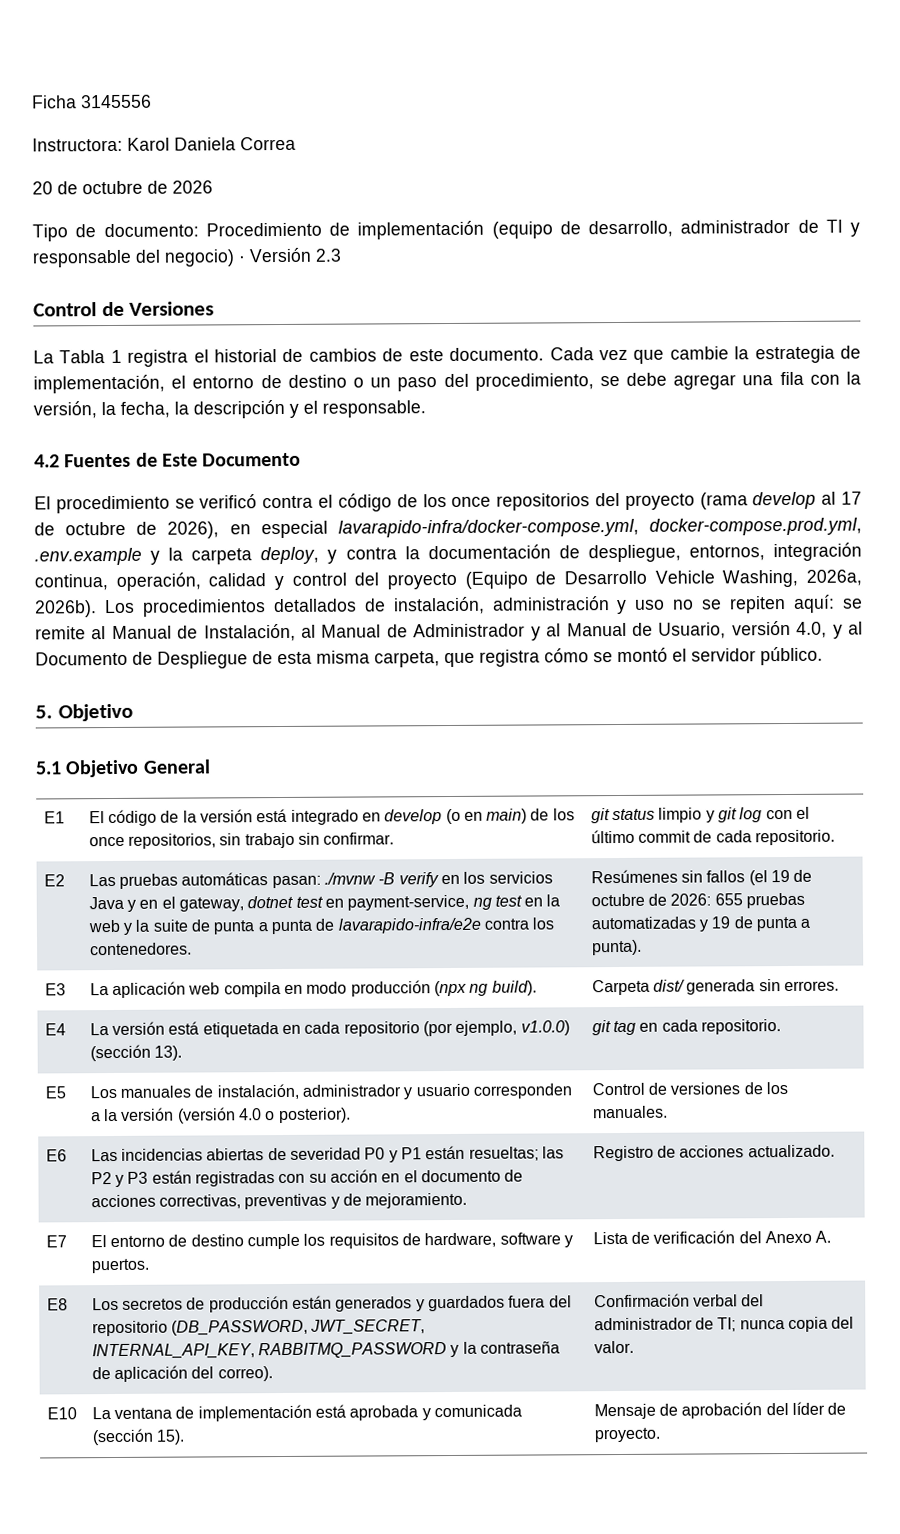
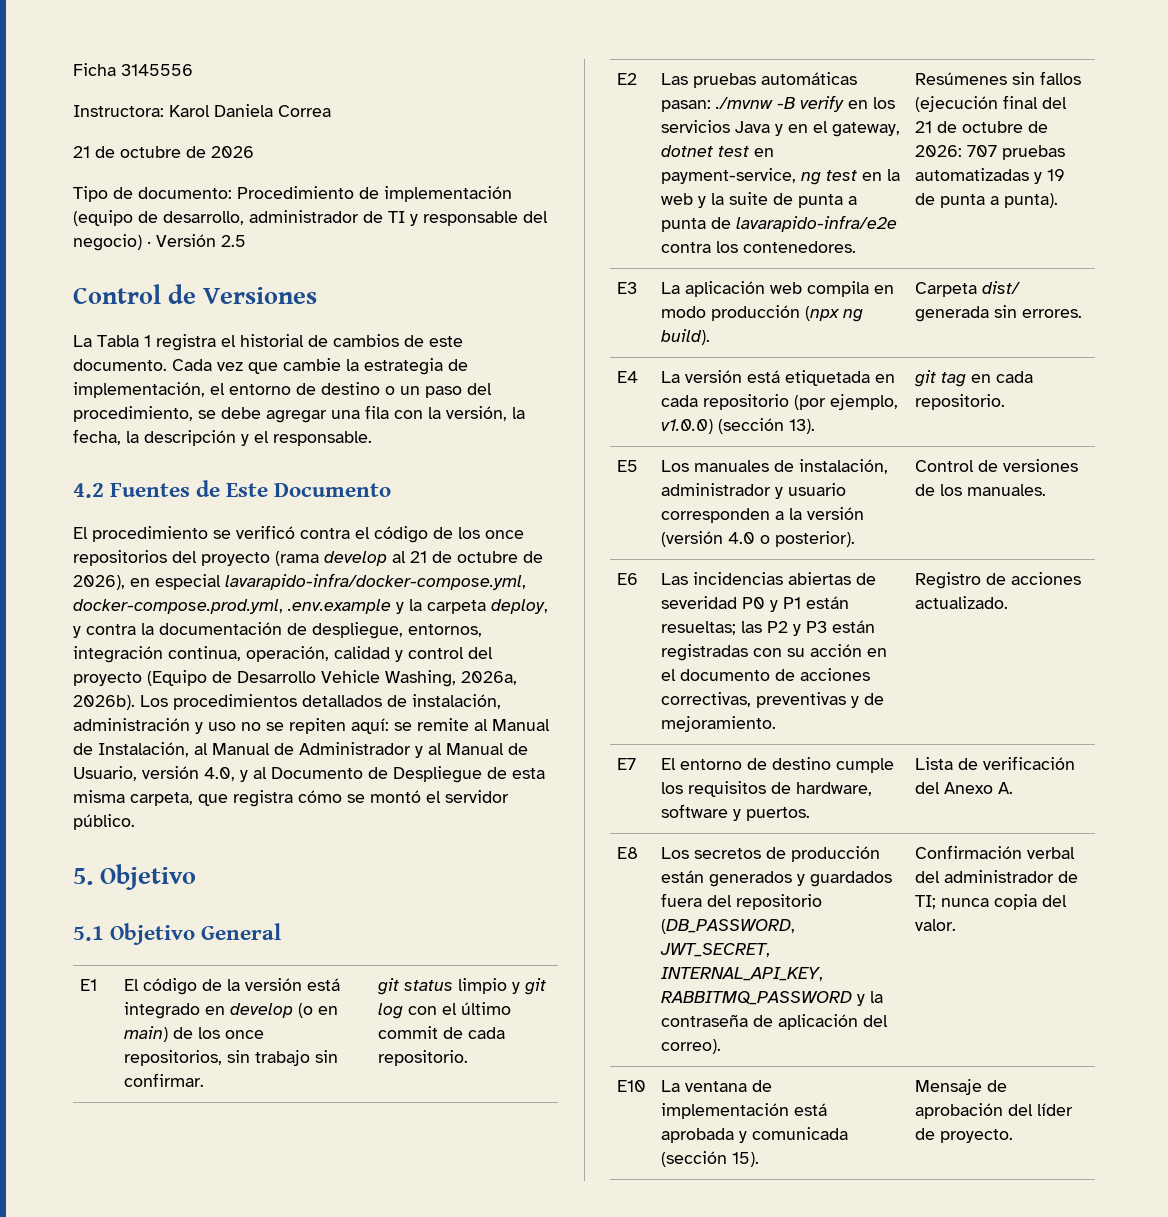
- 20 de octubre de 2026
+ 21 de octubre de 2026
- Tipo de documento: Procedimiento de implementación (equipo de desarrollo, administrador de TI y responsable del negocio) · Versión 2.3
+ Tipo de documento: Procedimiento de implementación (equipo de desarrollo, administrador de TI y responsable del negocio) · Versión 2.5
- El procedimiento se verificó contra el código de los once repositorios del proyecto (rama develop al 17 de octubre de 2026), en especial lavarapido-infra/docker-compose.yml, docker-compose.prod.yml, .env.example y la carpeta deploy, y contra la documentación de despliegue, entornos, integración continua, operación, calidad y control del proyecto (Equipo de Desarrollo Vehicle Washing, 2026a, 2026b).
+ El procedimiento se verificó contra el código de los once repositorios del proyecto (rama develop al 21 de octubre de 2026), en especial lavarapido-infra/docker-compose.yml, docker-compose.prod.yml, .env.example y la carpeta deploy, y contra la documentación de despliegue, entornos, integración continua, operación, calidad y control del proyecto (Equipo de Desarrollo Vehicle Washing, 2026a, 2026b).
- Resúmenes sin fallos (el 19 de octubre de 2026: 655 pruebas automatizadas y 19 de punta a punta).
+ Resúmenes sin fallos (ejecución final del 21 de octubre de 2026: 707 pruebas automatizadas y 19 de punta a punta).

